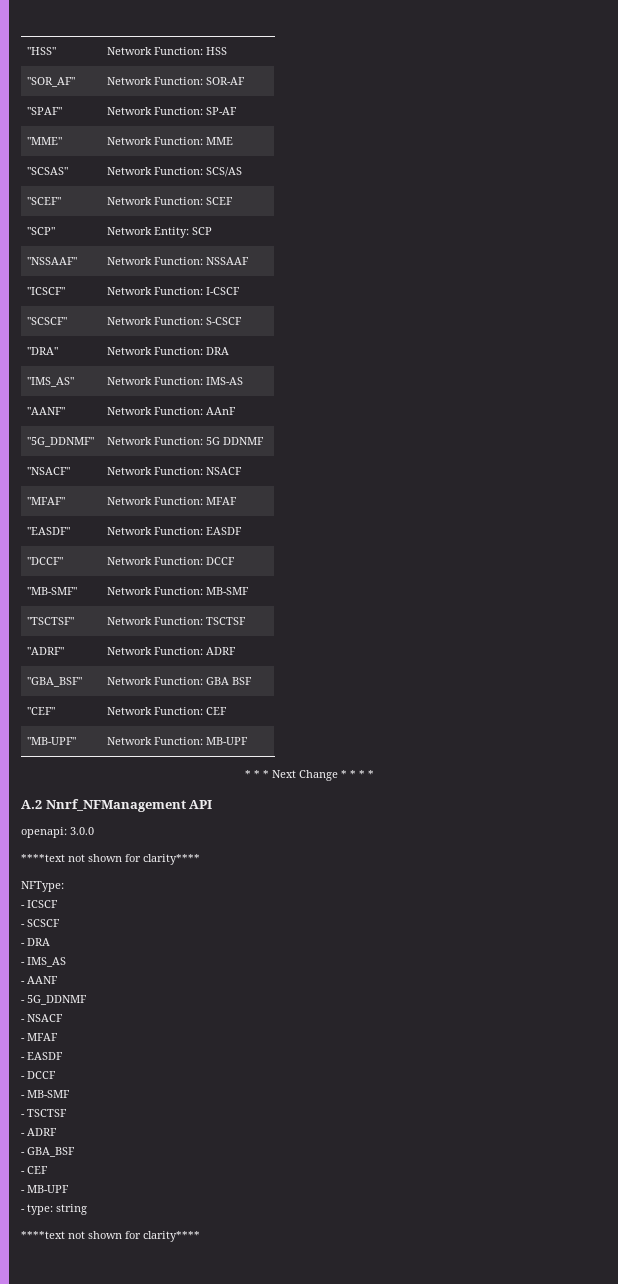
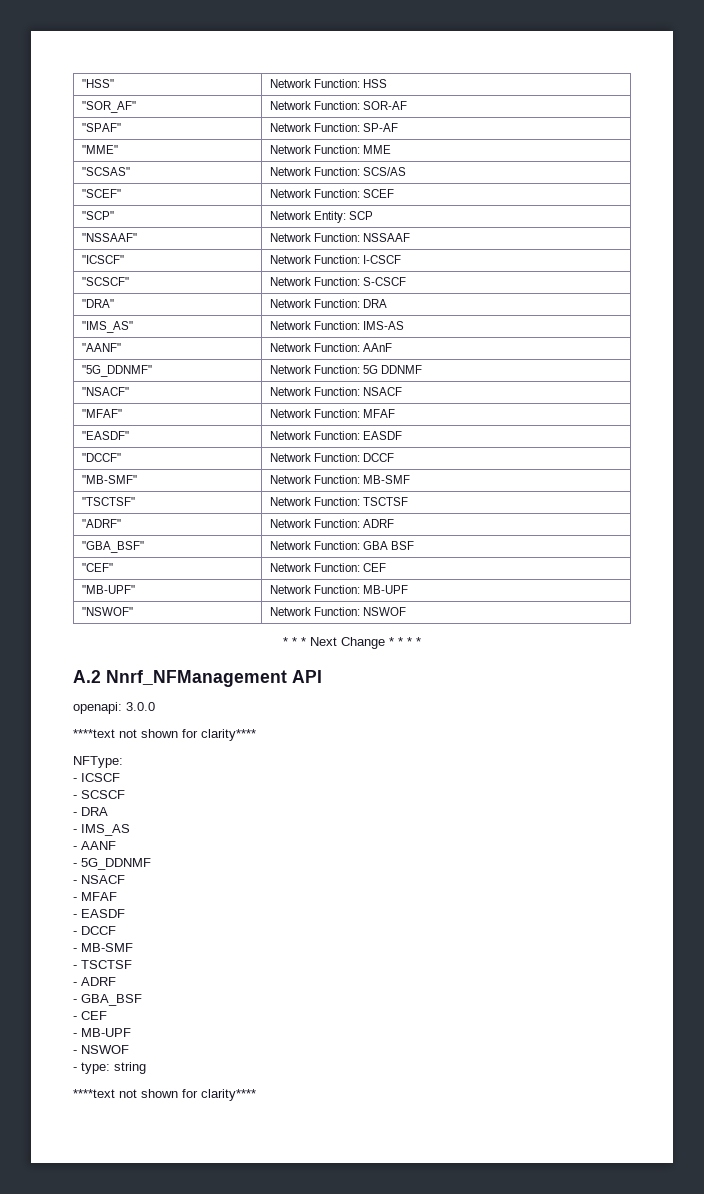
+ "NSWOF" | Network Function: NSWOF
+ - NSWOF

